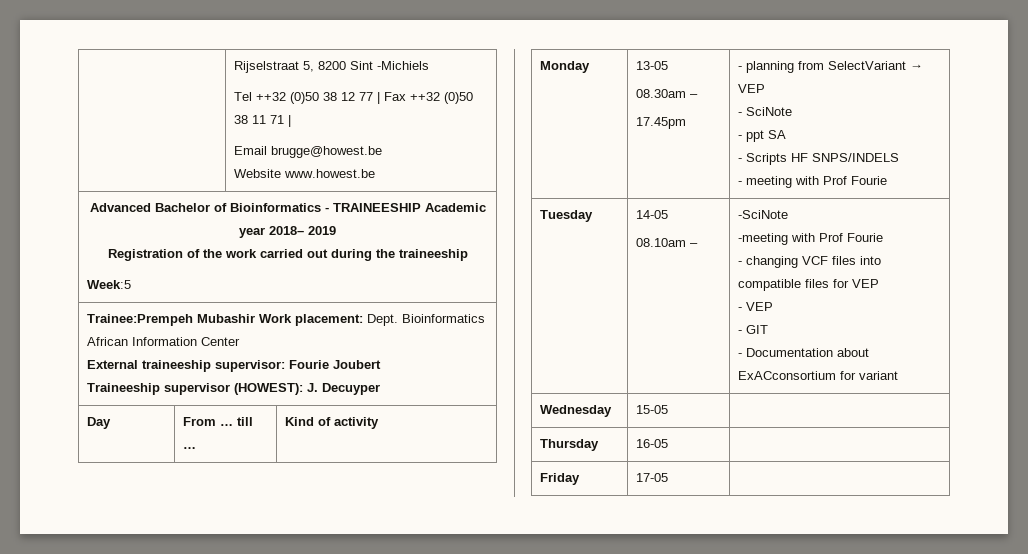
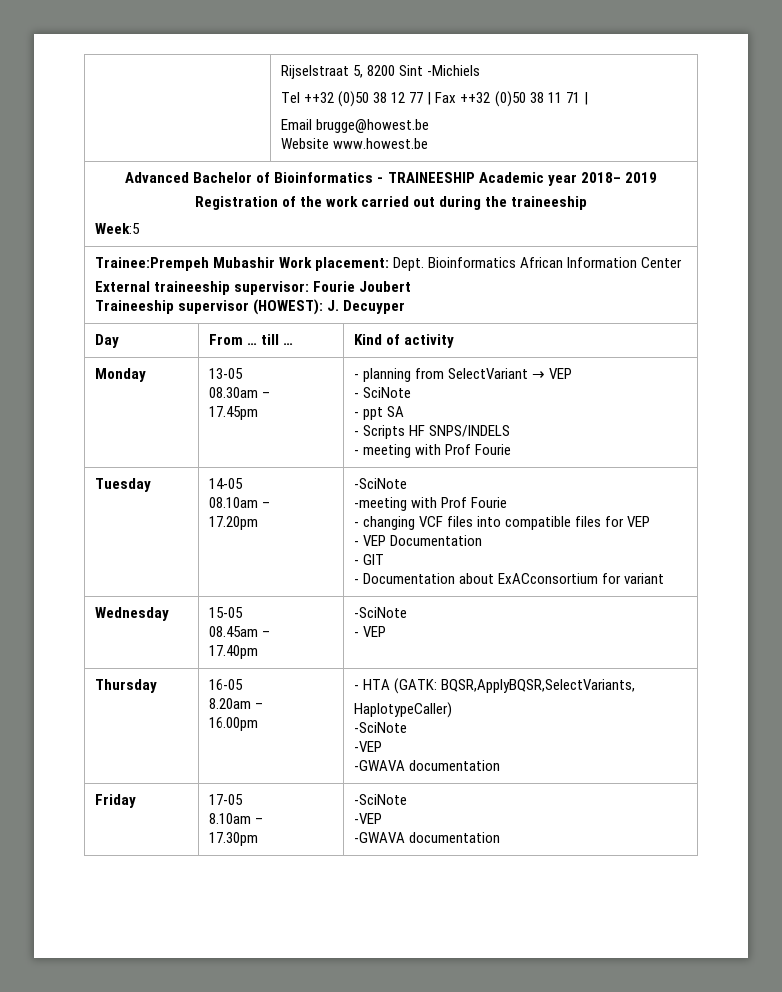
  Tuesday | 14-05
- 08.10am – | -SciNote
+ 08.10am –
+ 17.20pm | -SciNote
  -meeting with Prof Fourie
  - changing VCF files into compatible files for VEP
- - VEP
+ - VEP Documentation
- Wednesday | 15-05 |
- Thursday | 16-05 |
- Friday | 17-05 |
+ Wednesday | 15-05
+ 08.45am –
+ 17.40pm | -SciNote
+ - VEP
+ Thursday | 16-05
+ 8.20am –
+ 16.00pm | - HTA (GATK: BQSR,ApplyBQSR,SelectVariants,
+ HaplotypeCaller)
+ -SciNote
+ -VEP
+ -GWAVA documentation
+ Friday | 17-05
+ 8.10am –
+ 17.30pm | -SciNote
+ -VEP
+ -GWAVA documentation

